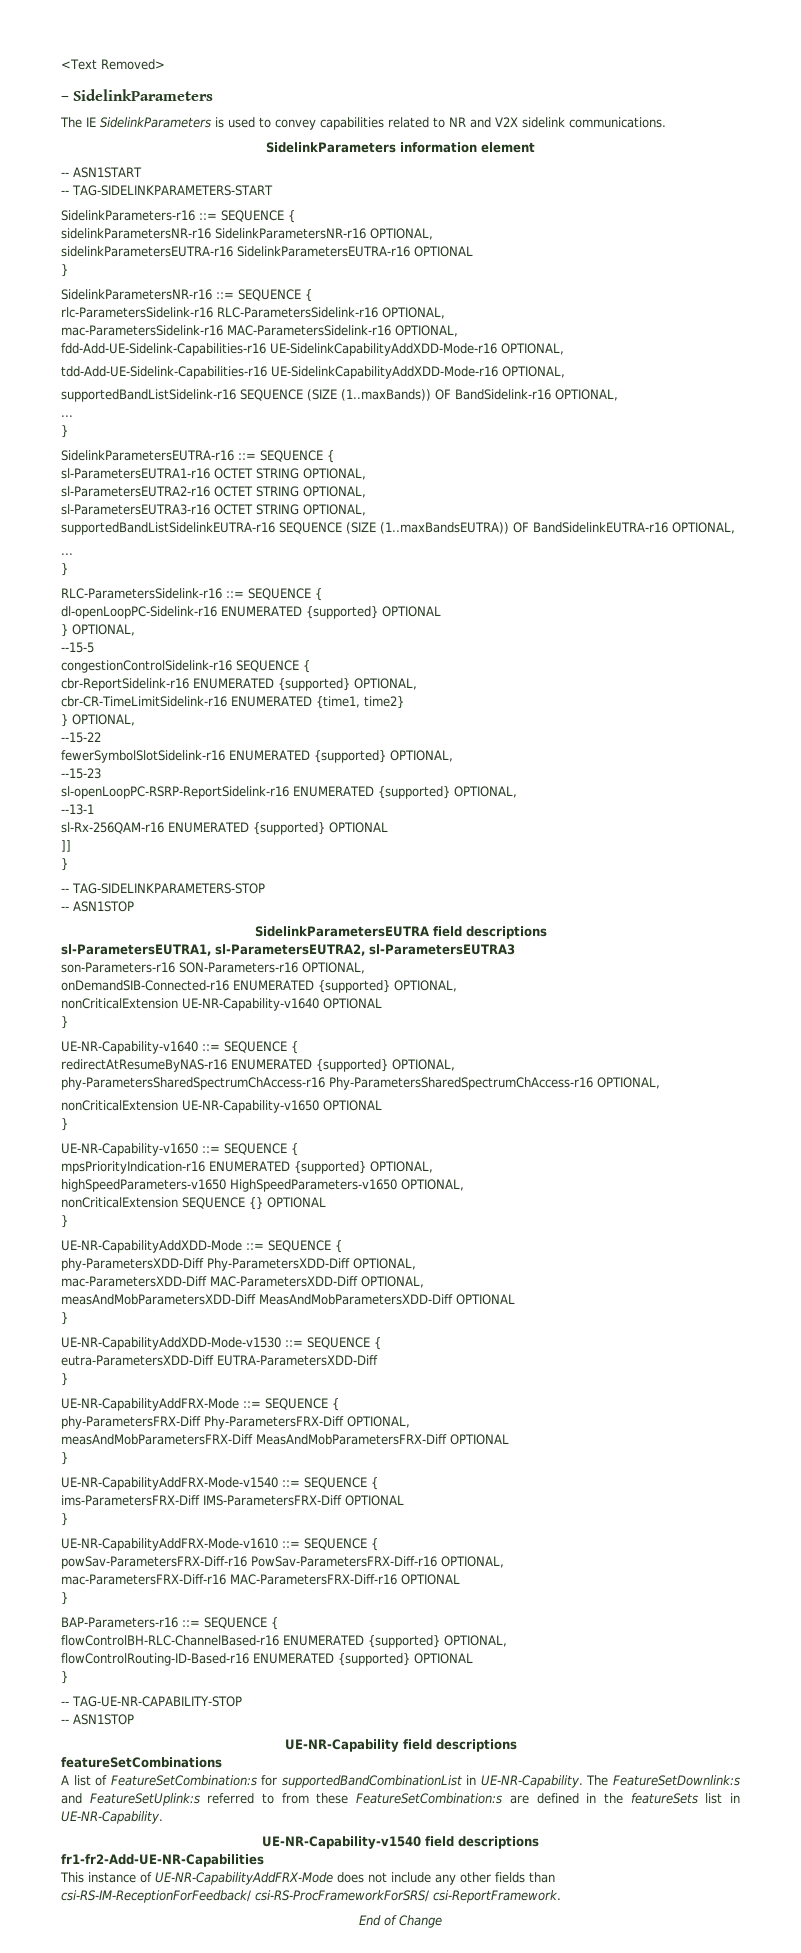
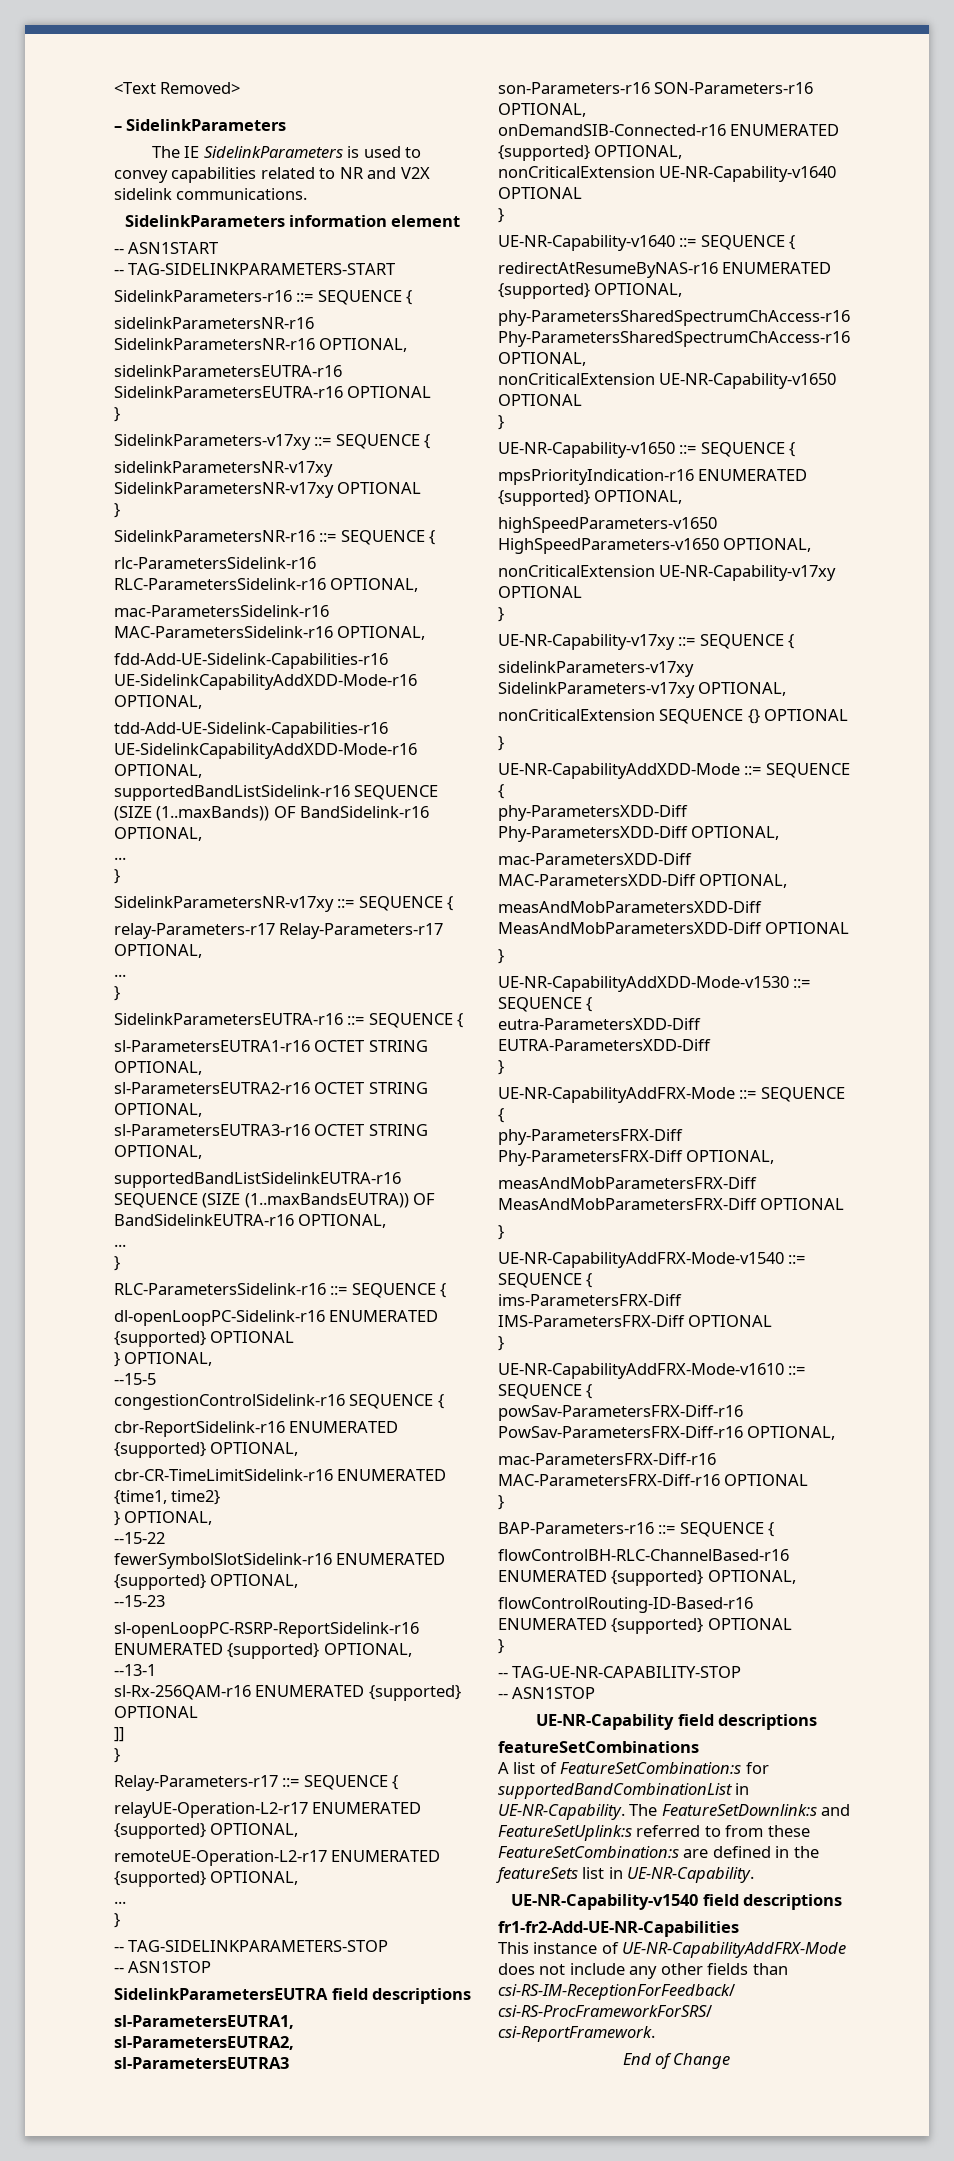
+ SidelinkParameters-v17xy ::= SEQUENCE {
+ sidelinkParametersNR-v17xy SidelinkParametersNR-v17xy OPTIONAL
+ }
+ SidelinkParametersNR-v17xy ::= SEQUENCE {
+ relay-Parameters-r17 Relay-Parameters-r17 OPTIONAL,
+ ...
+ }
+ Relay-Parameters-r17 ::= SEQUENCE {
+ relayUE-Operation-L2-r17 ENUMERATED {supported} OPTIONAL,
+ remoteUE-Operation-L2-r17 ENUMERATED {supported} OPTIONAL,
+ ...
+ }
+ nonCriticalExtension UE-NR-Capability-v17xy OPTIONAL
+ }
+ UE-NR-Capability-v17xy ::= SEQUENCE {
+ sidelinkParameters-v17xy SidelinkParameters-v17xy OPTIONAL,

